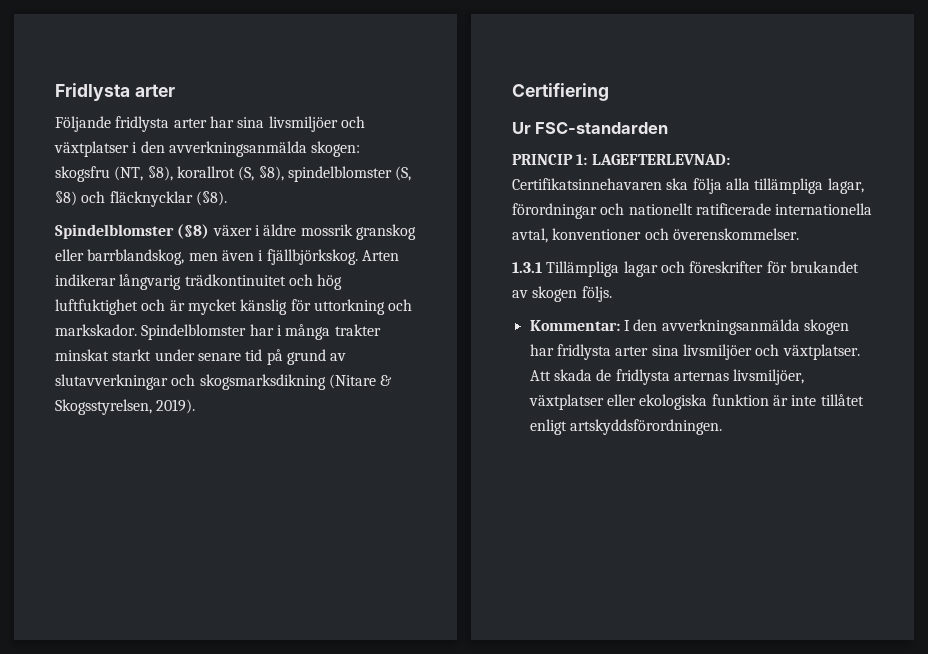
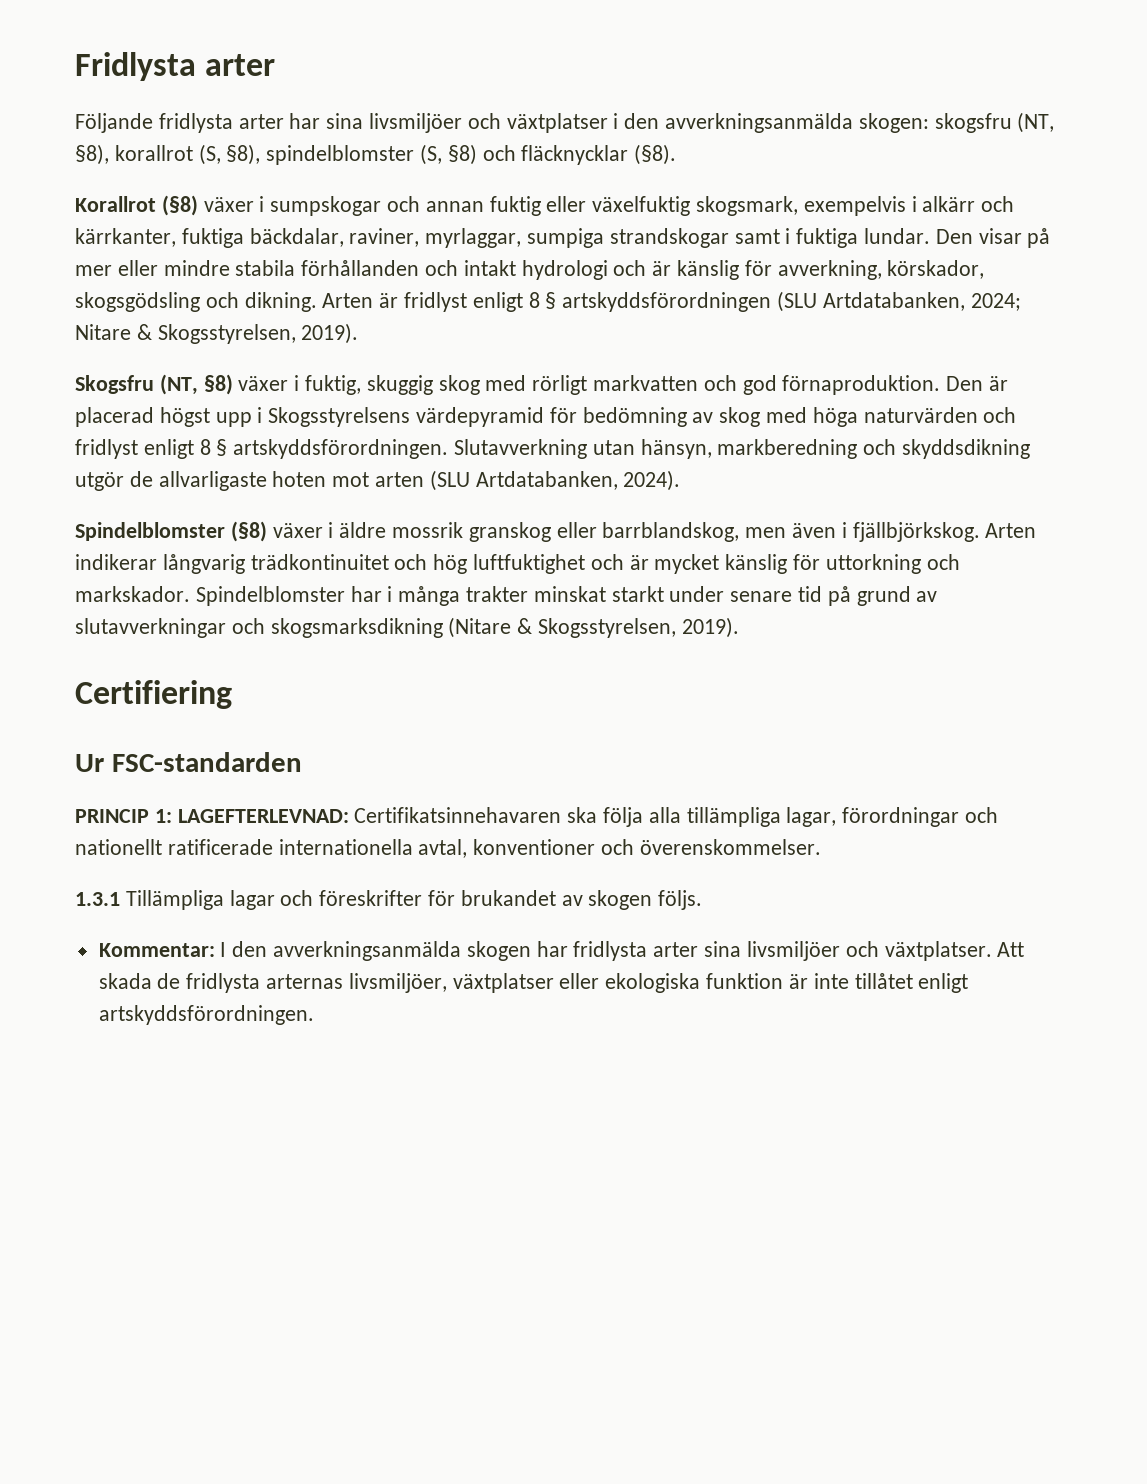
+ Korallrot (§8) växer i sumpskogar och annan fuktig eller växelfuktig skogsmark, exempelvis i alkärr och kärrkanter, fuktiga bäckdalar, raviner, myrlaggar, sumpiga strandskogar samt i fuktiga lundar. Den visar på mer eller mindre stabila förhållanden och intakt hydrologi och är känslig för avverkning, körskador, skogsgödsling och dikning. Arten är fridlyst enligt 8 § artskyddsförordningen (SLU Artdatabanken, 2024; Nitare & Skogsstyrelsen, 2019).
+ Skogsfru (NT, §8) växer i fuktig, skuggig skog med rörligt markvatten och god förnaproduktion. Den är placerad högst upp i Skogsstyrelsens värdepyramid för bedömning av skog med höga naturvärden och fridlyst enligt 8 § artskyddsförordningen. Slutavverkning utan hänsyn, markberedning och skyddsdikning utgör de allvarligaste hoten mot arten (SLU Artdatabanken, 2024).

